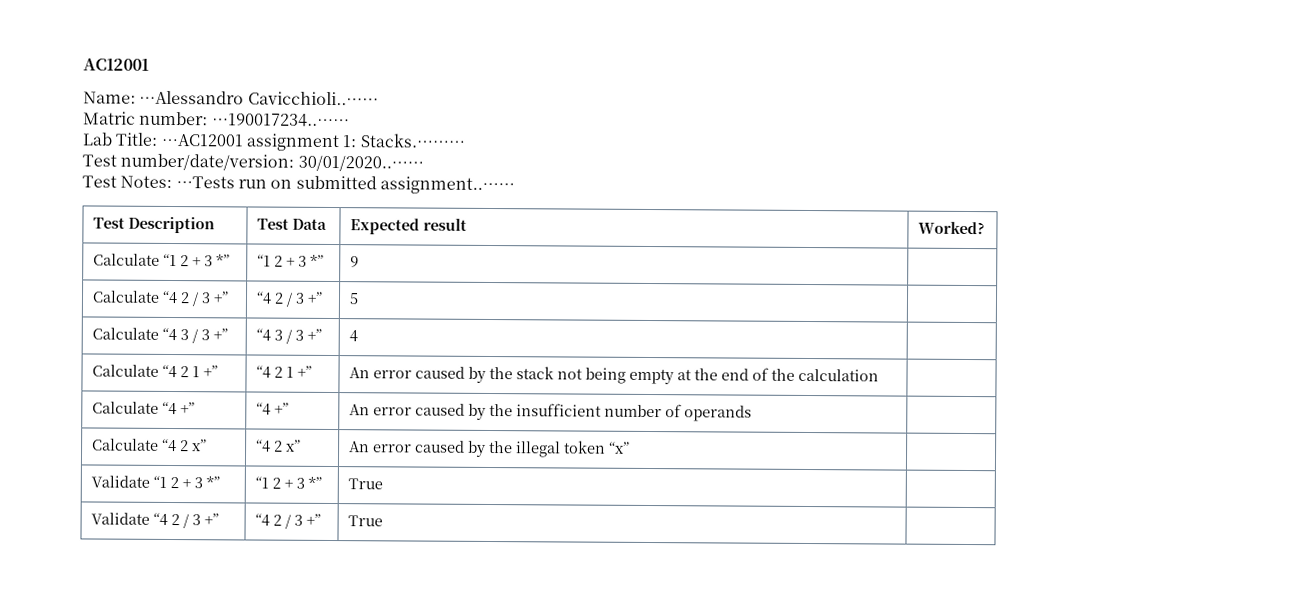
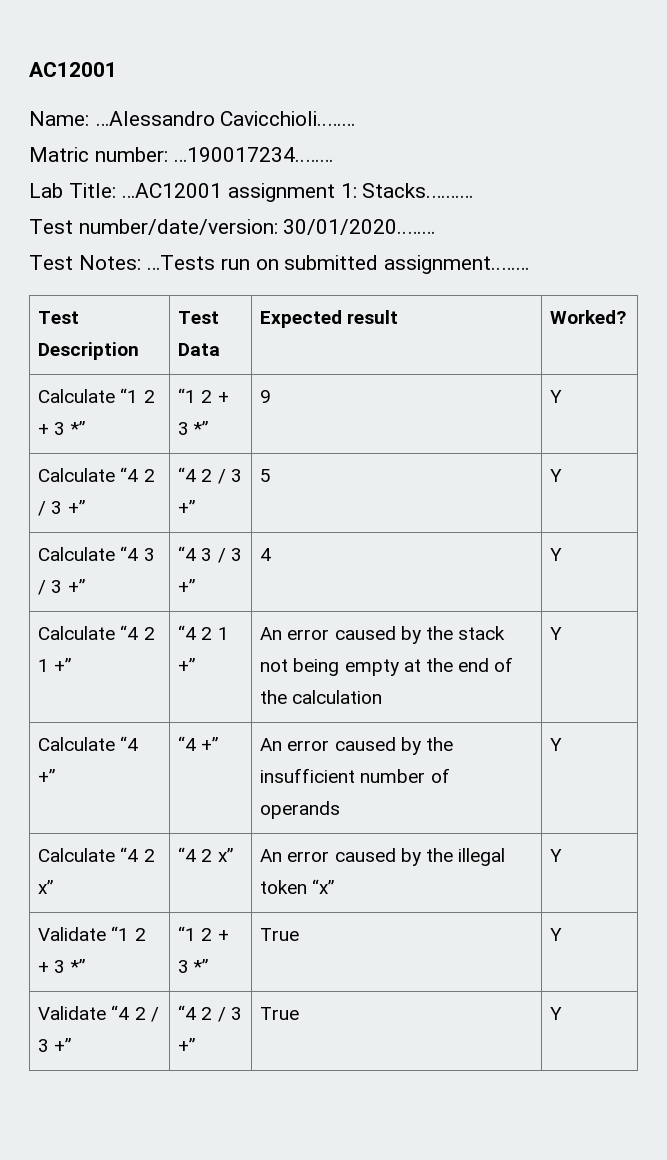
- Calculate “1 2 + 3 *” | “1 2 + 3 *” | 9 |
+ Calculate “1 2 + 3 *” | “1 2 + 3 *” | 9 | Y
- Calculate “4 2 / 3 +” | “4 2 / 3 +” | 5 |
+ Calculate “4 2 / 3 +” | “4 2 / 3 +” | 5 | Y
- Calculate “4 3 / 3 +” | “4 3 / 3 +” | 4 |
+ Calculate “4 3 / 3 +” | “4 3 / 3 +” | 4 | Y
- Calculate “4 2 1 +” | “4 2 1 +” | An error caused by the stack not being empty at the end of the calculation |
+ Calculate “4 2 1 +” | “4 2 1 +” | An error caused by the stack not being empty at the end of the calculation | Y
- Calculate “4 +” | “4 +” | An error caused by the insufficient number of operands |
+ Calculate “4 +” | “4 +” | An error caused by the insufficient number of operands | Y
- Calculate “4 2 x” | “4 2 x” | An error caused by the illegal token “x” |
+ Calculate “4 2 x” | “4 2 x” | An error caused by the illegal token “x” | Y
- Validate “1 2 + 3 *” | “1 2 + 3 *” | True |
+ Validate “1 2 + 3 *” | “1 2 + 3 *” | True | Y
- Validate “4 2 / 3 +” | “4 2 / 3 +” | True |
+ Validate “4 2 / 3 +” | “4 2 / 3 +” | True | Y

